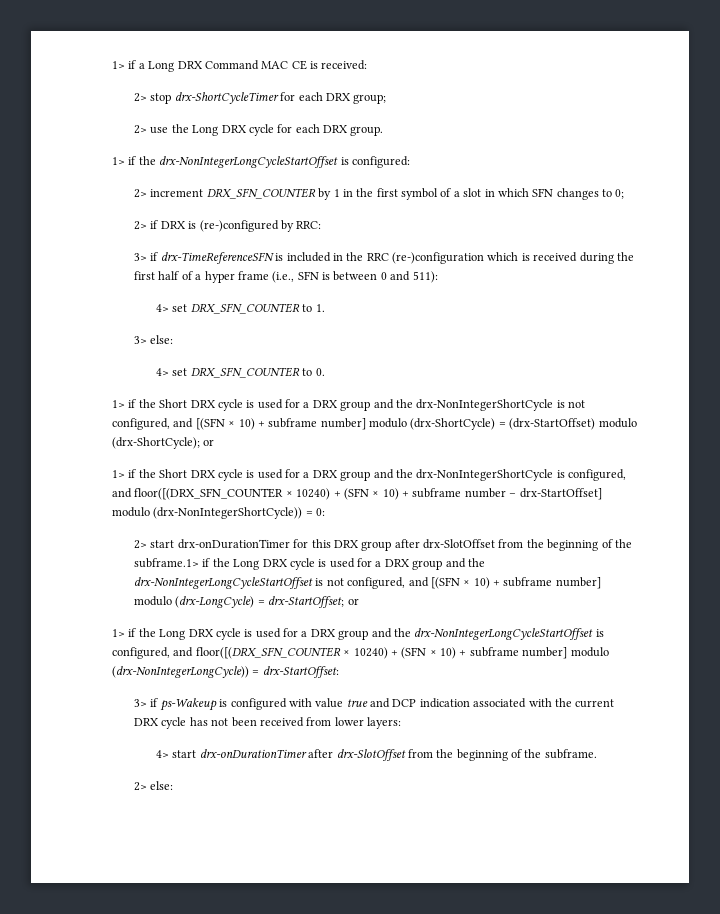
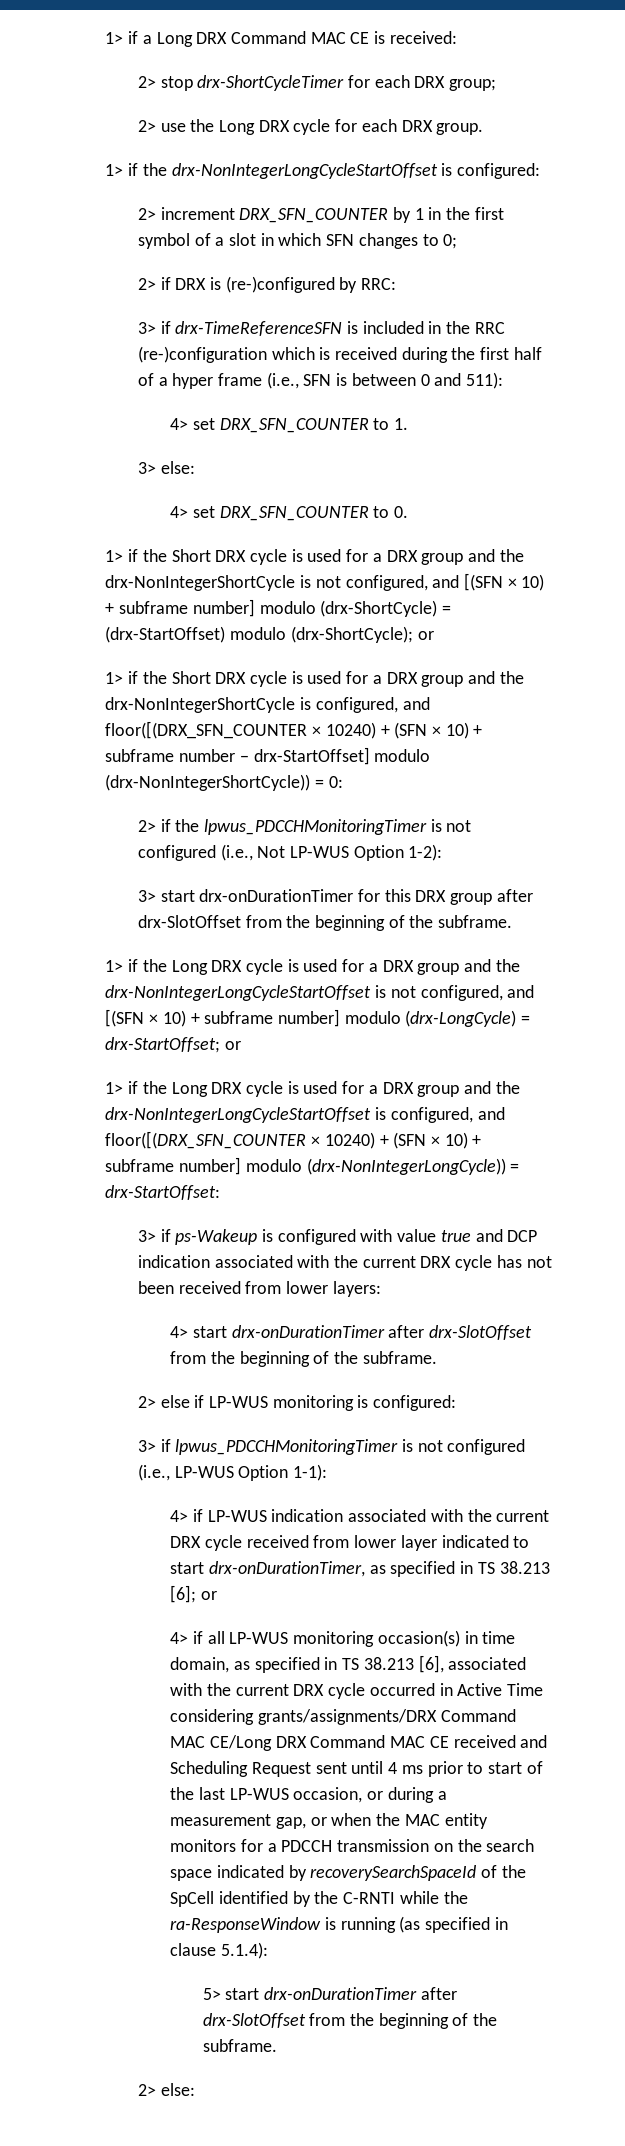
- 2> start drx-onDurationTimer for this DRX group after drx-SlotOffset from the beginning of the subframe.1> if the Long DRX cycle is used for a DRX group and the drx-NonIntegerLongCycleStartOffset is not configured, and [(SFN × 10) + subframe number] modulo (drx-LongCycle) = drx-StartOffset; or
+ 2> if the lpwus_PDCCHMonitoringTimer is not configured (i.e., Not LP-WUS Option 1-2):
+ 3> start drx-onDurationTimer for this DRX group after drx-SlotOffset from the beginning of the subframe.
+ 1> if the Long DRX cycle is used for a DRX group and the drx-NonIntegerLongCycleStartOffset is not configured, and [(SFN × 10) + subframe number] modulo (drx-LongCycle) = drx-StartOffset; or
+ 2> else if LP-WUS monitoring is configured:
+ 3> if lpwus_PDCCHMonitoringTimer is not configured (i.e., LP-WUS Option 1-1):
+ 4> if LP-WUS indication associated with the current DRX cycle received from lower layer indicated to start drx-onDurationTimer, as specified in TS 38.213 [6]; or
+ 4> if all LP-WUS monitoring occasion(s) in time domain, as specified in TS 38.213 [6], associated with the current DRX cycle occurred in Active Time considering grants/assignments/DRX Command MAC CE/Long DRX Command MAC CE received and Scheduling Request sent until 4 ms prior to start of the last LP-WUS occasion, or during a measurement gap, or when the MAC entity monitors for a PDCCH transmission on the search space indicated by recoverySearchSpaceId of the SpCell identified by the C-RNTI while the ra-ResponseWindow is running (as specified in clause 5.1.4):
+ 5> start drx-onDurationTimer after drx-SlotOffset from the beginning of the subframe.

